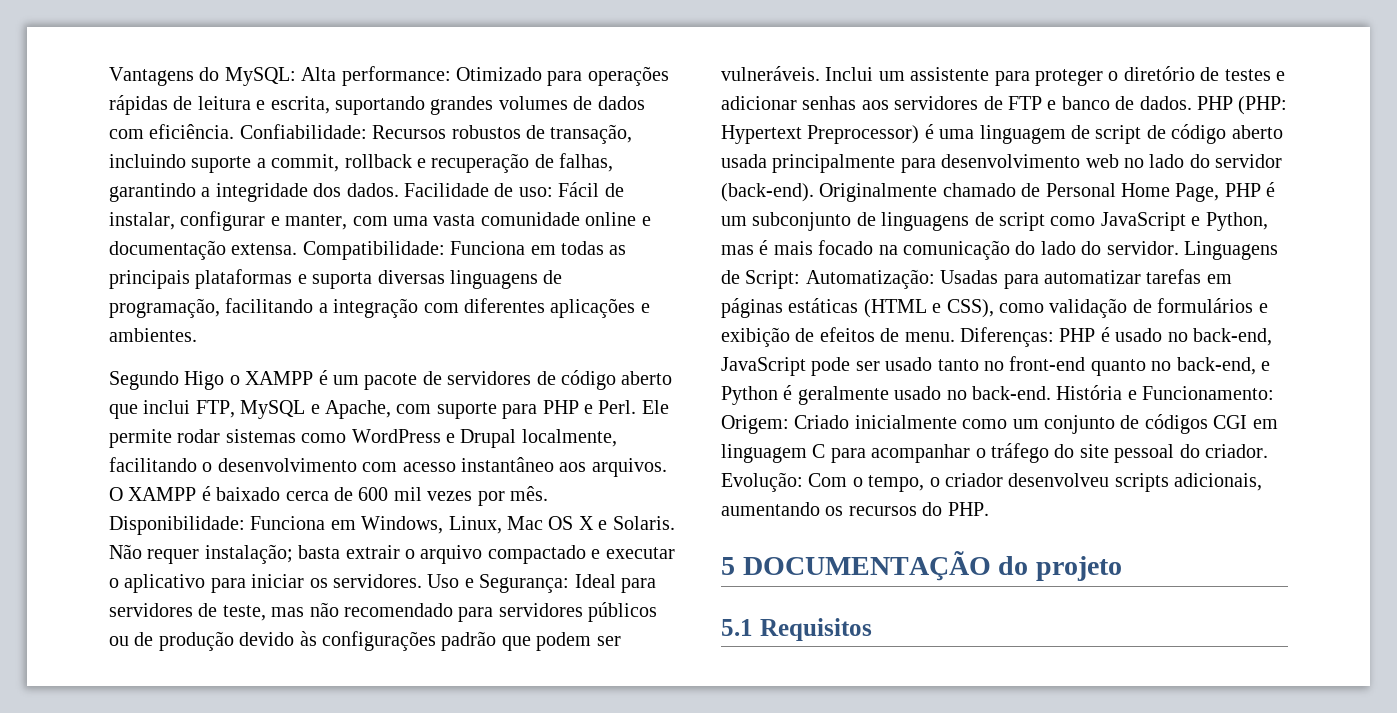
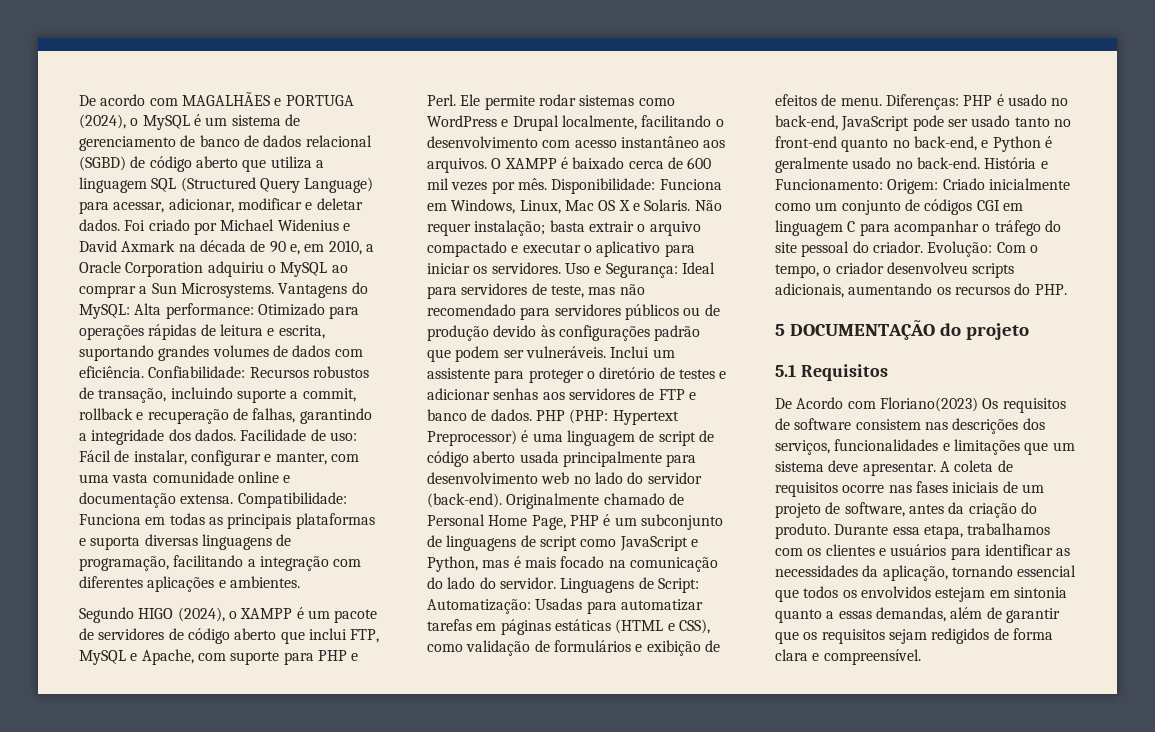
+ De acordo com MAGALHÃES e PORTUGA (2024), o MySQL é um sistema de gerenciamento de banco de dados relacional (SGBD) de código aberto que utiliza a linguagem SQL (Structured Query Language) para acessar, adicionar, modificar e deletar dados. Foi criado por Michael Widenius e David Axmark na década de 90 e, em 2010, a Oracle Corporation adquiriu o MySQL ao comprar a Sun Microsystems.
- Segundo Higo o XAMPP é um pacote de servidores de código aberto que inclui FTP, MySQL e Apache, com suporte para PHP e Perl.
+ Segundo HIGO (2024), o XAMPP é um pacote de servidores de código aberto que inclui FTP, MySQL e Apache, com suporte para PHP e Perl.
+ De Acordo com Floriano(2023) Os requisitos de software consistem nas descrições dos serviços, funcionalidades e limitações que um sistema deve apresentar. A coleta de requisitos ocorre nas fases iniciais de um projeto de software, antes da criação do produto. Durante essa etapa, trabalhamos com os clientes e usuários para identificar as necessidades da aplicação, tornando essencial que todos os envolvidos estejam em sintonia quanto a essas demandas, além de garantir que os requisitos sejam redigidos de forma clara e compreensível.

